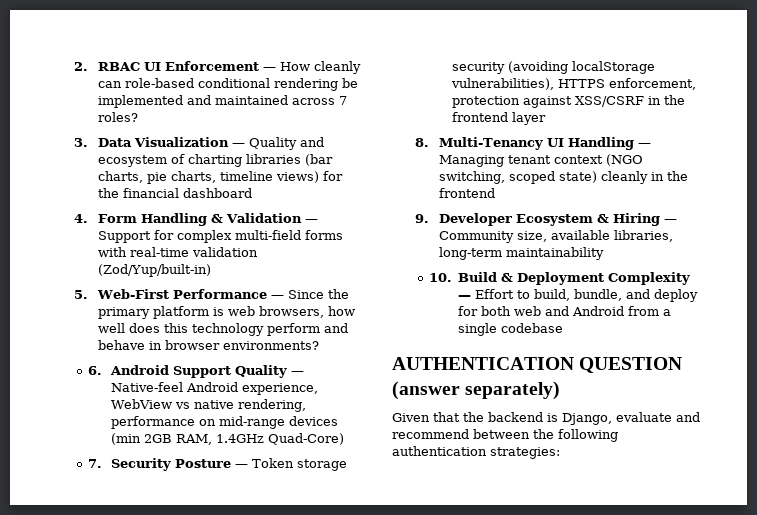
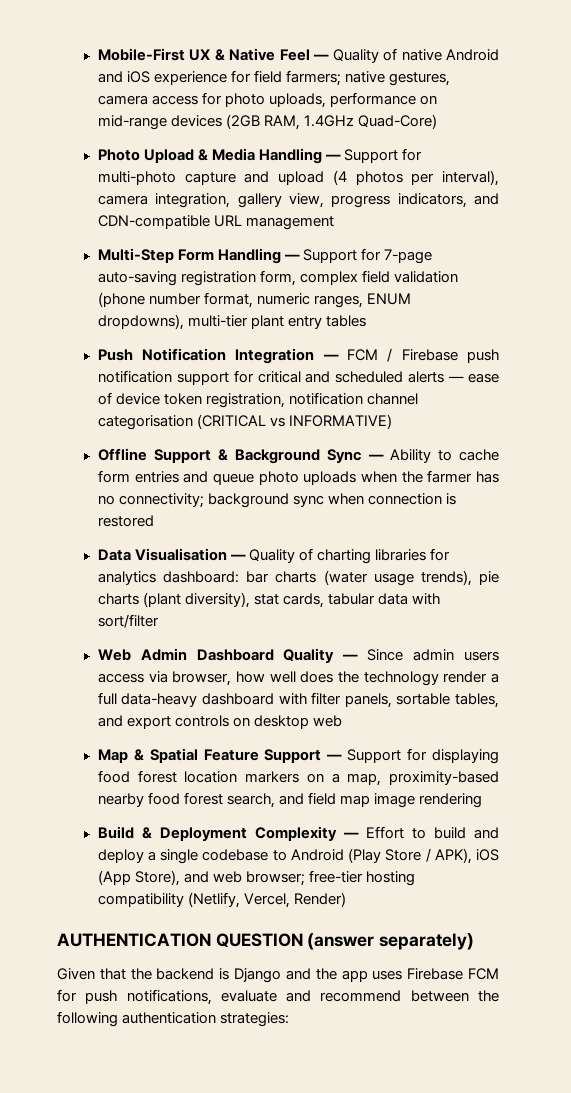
- 2. RBAC UI Enforcement — How cleanly can role-based conditional rendering be implemented and maintained across 7 roles?
- 3. Data Visualization — Quality and ecosystem of charting libraries (bar charts, pie charts, timeline views) for the financial dashboard
- 4. Form Handling & Validation — Support for complex multi-field forms with real-time validation (Zod/Yup/built-in)
- 5. Web-First Performance — Since the primary platform is web browsers, how well does this technology perform and behave in browser environments?
- 6. Android Support Quality — Native-feel Android experience, WebView vs native rendering, performance on mid-range devices (min 2GB RAM, 1.4GHz Quad-Core)
+ Mobile-First UX & Native Feel — Quality of native Android and iOS experience for field farmers; native gestures, camera access for photo uploads, performance on mid-range devices (2GB RAM, 1.4GHz Quad-Core)
- 7. Security Posture — Token storage security (avoiding localStorage vulnerabilities), HTTPS enforcement, protection against XSS/CSRF in the frontend layer
- 8. Multi-Tenancy UI Handling — Managing tenant context (NGO switching, scoped state) cleanly in the frontend
- 9. Developer Ecosystem & Hiring — Community size, available libraries, long-term maintainability
- 10. Build & Deployment Complexity — Effort to build, bundle, and deploy for both web and Android from a single codebase
+ Photo Upload & Media Handling — Support for multi-photo capture and upload (4 photos per interval), camera integration, gallery view, progress indicators, and CDN-compatible URL management
+ Multi-Step Form Handling — Support for 7-page auto-saving registration form, complex field validation (phone number format, numeric ranges, ENUM dropdowns), multi-tier plant entry tables
+ Push Notification Integration — FCM / Firebase push notification support for critical and scheduled alerts — ease of device token registration, notification channel categorisation (CRITICAL vs INFORMATIVE)
+ Offline Support & Background Sync — Ability to cache form entries and queue photo uploads when the farmer has no connectivity; background sync when connection is restored
+ Data Visualisation — Quality of charting libraries for analytics dashboard: bar charts (water usage trends), pie charts (plant diversity), stat cards, tabular data with sort/filter
+ Web Admin Dashboard Quality — Since admin users access via browser, how well does the technology render a full data-heavy dashboard with filter panels, sortable tables, and export controls on desktop web
+ Map & Spatial Feature Support — Support for displaying food forest location markers on a map, proximity-based nearby food forest search, and field map image rendering
+ Build & Deployment Complexity — Effort to build and deploy a single codebase to Android (Play Store / APK), iOS (App Store), and web browser; free-tier hosting compatibility (Netlify, Vercel, Render)
- Given that the backend is Django, evaluate and recommend between the following authentication strategies:
+ Given that the backend is Django and the app uses Firebase FCM for push notifications, evaluate and recommend between the following authentication strategies:

